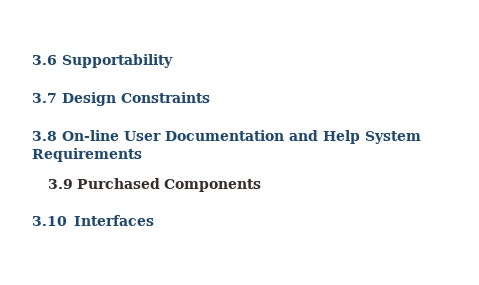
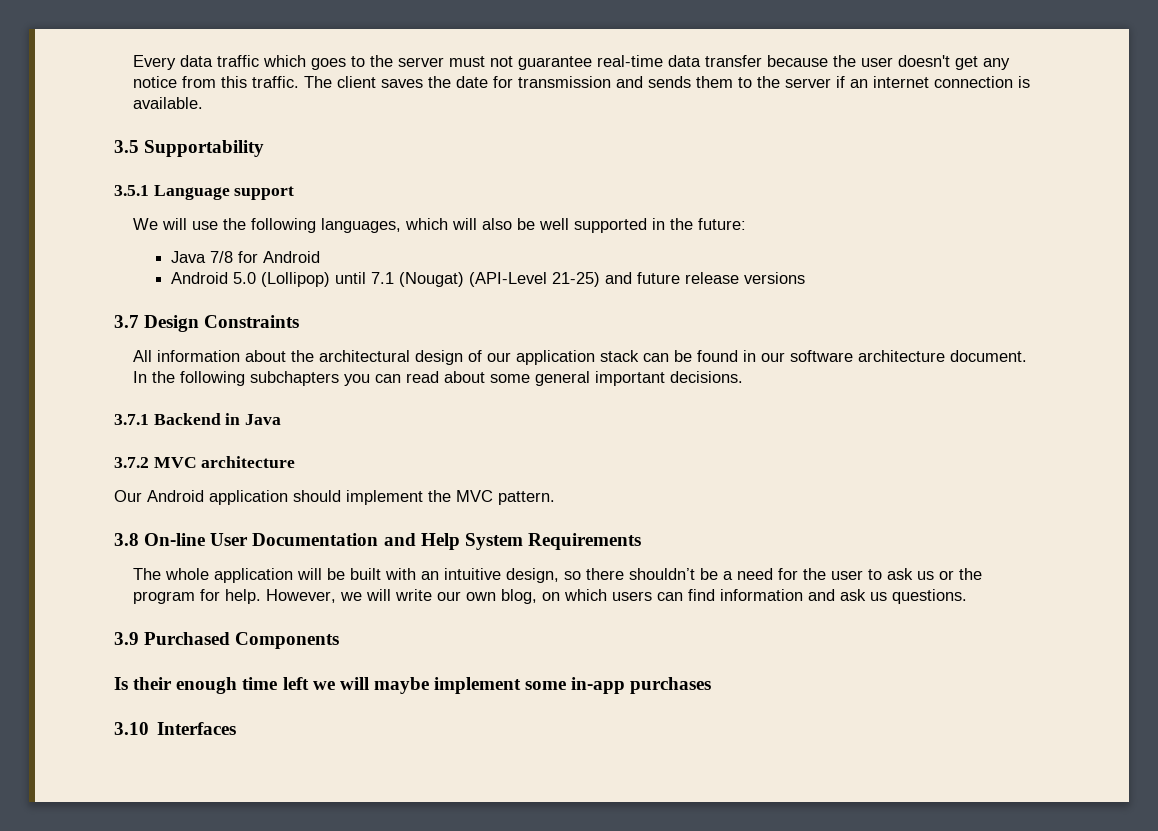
- 3.6 Supportability
+ Every data traffic which goes to the server must not guarantee real-time data transfer because the user doesn't get any notice from this traffic. The client saves the date for transmission and sends them to the server if an internet connection is available.
+ 3.5 Supportability
+ 3.5.1 Language support
+ We will use the following languages, which will also be well supported in the future:
+ Java 7/8 for Android
+ Android 5.0 (Lollipop) until 7.1 (Nougat) (API-Level 21-25) and future release versions
  3.7 Design Constraints
+ All information about the architectural design of our application stack can be found in our software architecture document. In the following subchapters you can read about some general important decisions.
+ 3.7.1 Backend in Java
+ 3.7.2 MVC architecture
+ Our Android application should implement the MVC pattern.
+ The whole application will be built with an intuitive design, so there shouldn’t be a need for the user to ask us or the program for help. However, we will write our own blog, on which users can find information and ask us questions.
  3.9 Purchased Components
+ Is their enough time left we will maybe implement some in-app purchases

